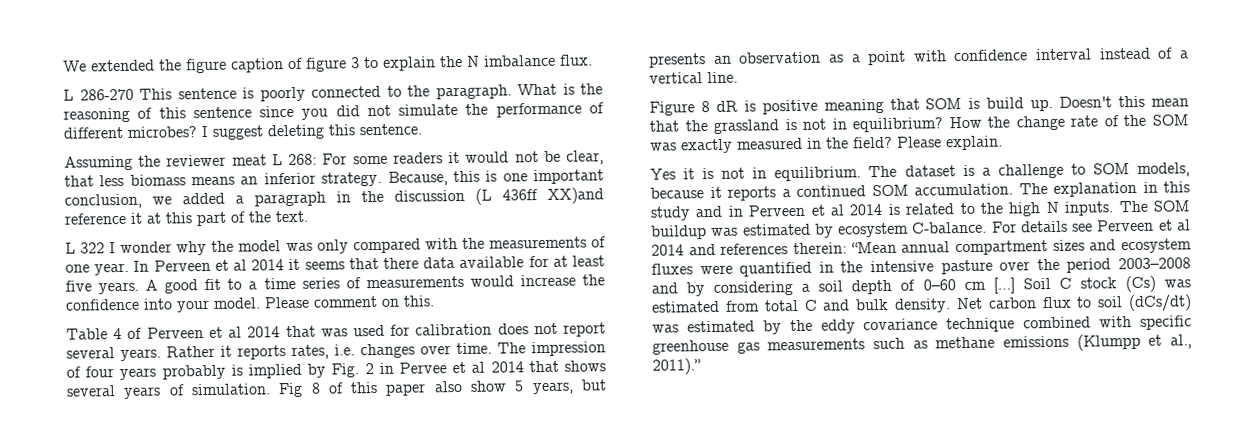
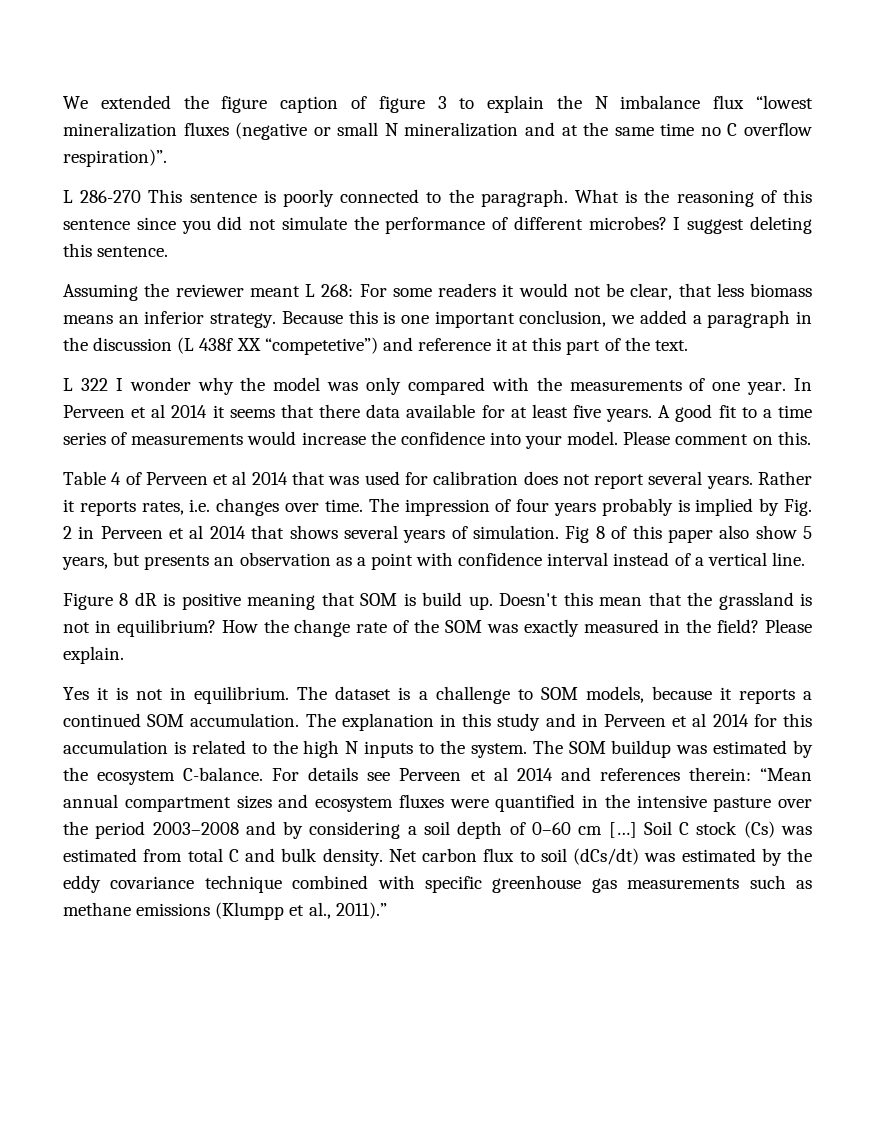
- We extended the figure caption of figure 3 to explain the N imbalance flux.
+ We extended the figure caption of figure 3 to explain the N imbalance flux “lowest mineralization fluxes (negative or small N mineralization and at the same time no C overflow respiration)”.
- Assuming the reviewer meat L 268: For some readers it would not be clear, that less biomass means an inferior strategy.
+ Assuming the reviewer meant L 268: For some readers it would not be clear, that less biomass means an inferior strategy.
- Because, this is one important conclusion, we added a paragraph in the discussion (L 436ff XX)and reference it at this part of the text.
+ Because this is one important conclusion, we added a paragraph in the discussion (L 438f XX “competetive”) and reference it at this part of the text.
- The impression of four years probably is implied by Fig. 2 in Pervee et al 2014 that shows several years of simulation.
+ The impression of four years probably is implied by Fig. 2 in Perveen et al 2014 that shows several years of simulation.
- The explanation in this study and in Perveen et al 2014 is related to the high N inputs.
+ The explanation in this study and in Perveen et al 2014 for this accumulation is related to the high N inputs to the system.
- The SOM buildup was estimated by ecosystem C-balance.
+ The SOM buildup was estimated by the ecosystem C-balance.

